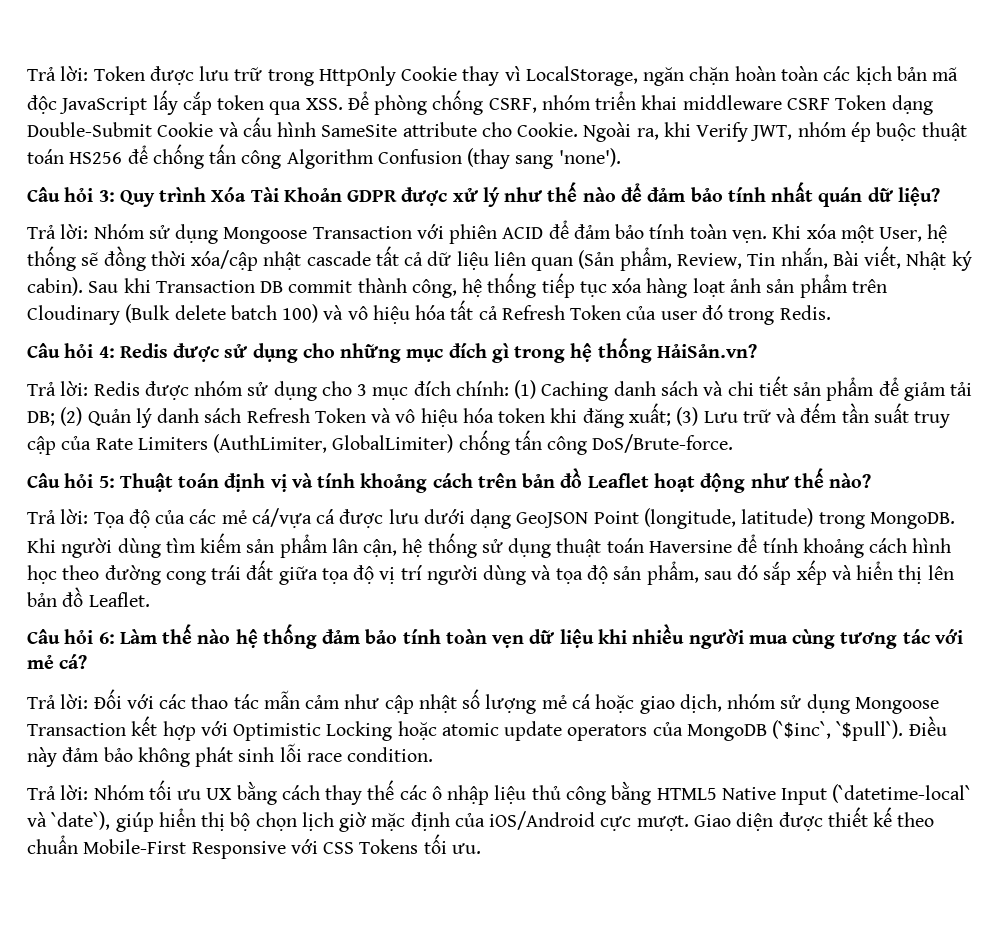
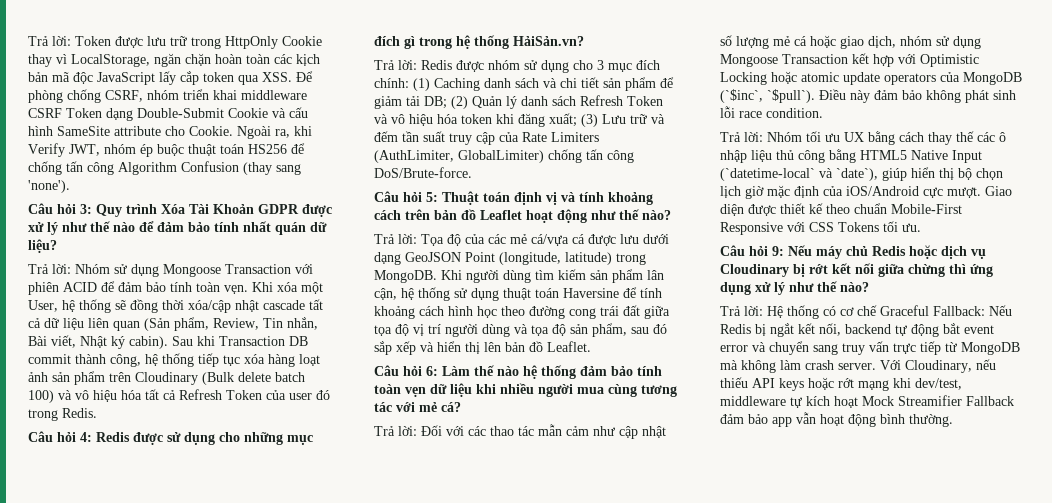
+ Câu hỏi 9: Nếu máy chủ Redis hoặc dịch vụ Cloudinary bị rớt kết nối giữa chừng thì ứng dụng xử lý như thế nào?
+ Trả lời: Hệ thống có cơ chế Graceful Fallback: Nếu Redis bị ngắt kết nối, backend tự động bắt event error và chuyển sang truy vấn trực tiếp từ MongoDB mà không làm crash server. Với Cloudinary, nếu thiếu API keys hoặc rớt mạng khi dev/test, middleware tự kích hoạt Mock Streamifier Fallback đảm bảo app vẫn hoạt động bình thường.

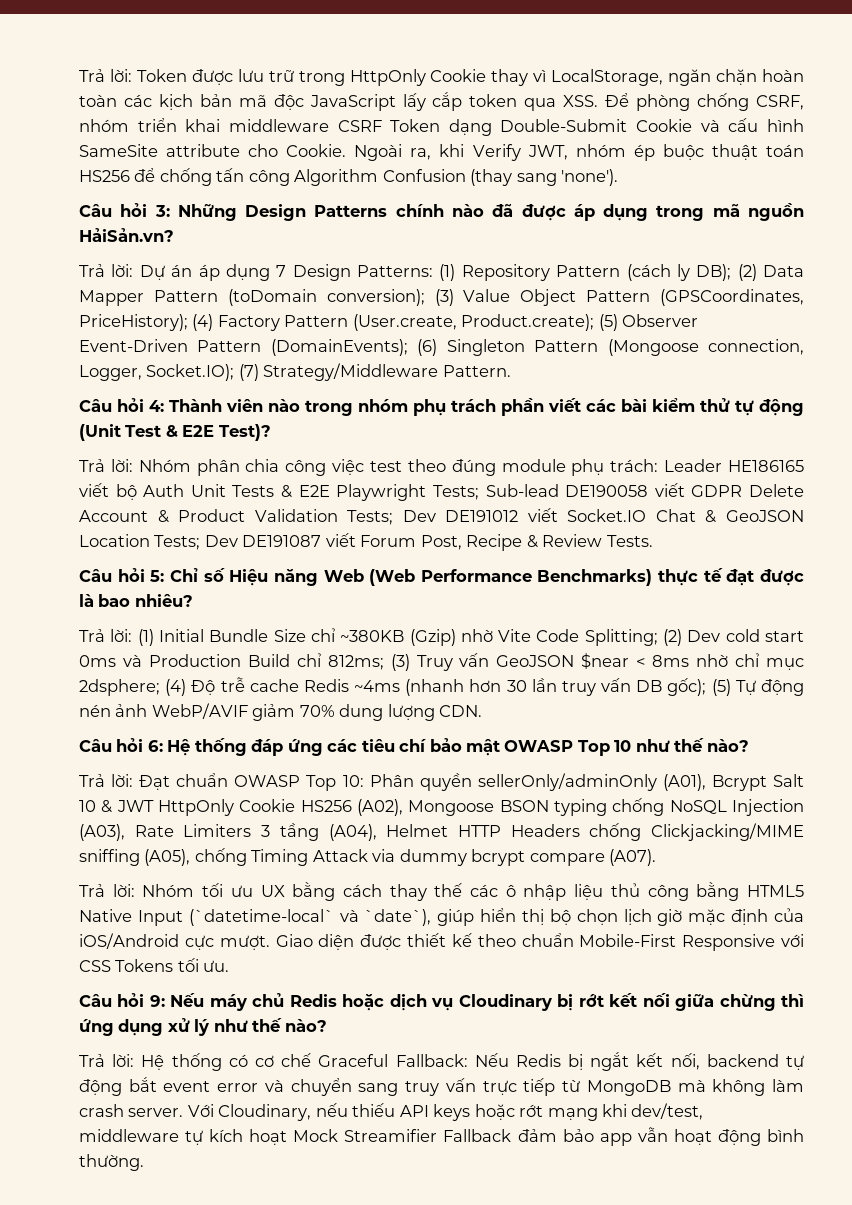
- Câu hỏi 3: Quy trình Xóa Tài Khoản GDPR được xử lý như thế nào để đảm bảo tính nhất quán dữ liệu?
- Trả lời: Nhóm sử dụng Mongoose Transaction với phiên ACID để đảm bảo tính toàn vẹn. Khi xóa một User, hệ thống sẽ đồng thời xóa/cập nhật cascade tất cả dữ liệu liên quan (Sản phẩm, Review, Tin nhắn, Bài viết, Nhật ký cabin). Sau khi Transaction DB commit thành công, hệ thống tiếp tục xóa hàng loạt ảnh sản phẩm trên Cloudinary (Bulk delete batch 100) và vô hiệu hóa tất cả Refresh Token của user đó trong Redis.
- Câu hỏi 4: Redis được sử dụng cho những mục đích gì trong hệ thống HảiSản.vn?
- Trả lời: Redis được nhóm sử dụng cho 3 mục đích chính: (1) Caching danh sách và chi tiết sản phẩm để giảm tải DB; (2) Quản lý danh sách Refresh Token và vô hiệu hóa token khi đăng xuất; (3) Lưu trữ và đếm tần suất truy cập của Rate Limiters (AuthLimiter, GlobalLimiter) chống tấn công DoS/Brute-force.
- Câu hỏi 5: Thuật toán định vị và tính khoảng cách trên bản đồ Leaflet hoạt động như thế nào?
- Trả lời: Tọa độ của các mẻ cá/vựa cá được lưu dưới dạng GeoJSON Point (longitude, latitude) trong MongoDB. Khi người dùng tìm kiếm sản phẩm lân cận, hệ thống sử dụng thuật toán Haversine để tính khoảng cách hình học theo đường cong trái đất giữa tọa độ vị trí người dùng và tọa độ sản phẩm, sau đó sắp xếp và hiển thị lên bản đồ Leaflet.
- Câu hỏi 6: Làm thế nào hệ thống đảm bảo tính toàn vẹn dữ liệu khi nhiều người mua cùng tương tác với mẻ cá?
- Trả lời: Đối với các thao tác mẫn cảm như cập nhật số lượng mẻ cá hoặc giao dịch, nhóm sử dụng Mongoose Transaction kết hợp với Optimistic Locking hoặc atomic update operators của MongoDB (`$inc`, `$pull`). Điều này đảm bảo không phát sinh lỗi race condition.
+ Câu hỏi 3: Những Design Patterns chính nào đã được áp dụng trong mã nguồn HảiSản.vn?
+ Trả lời: Dự án áp dụng 7 Design Patterns: (1) Repository Pattern (cách ly DB); (2) Data Mapper Pattern (toDomain conversion); (3) Value Object Pattern (GPSCoordinates, PriceHistory); (4) Factory Pattern (User.create, Product.create); (5) Observer Event-Driven Pattern (DomainEvents); (6) Singleton Pattern (Mongoose connection, Logger, Socket.IO); (7) Strategy/Middleware Pattern.
+ Câu hỏi 4: Thành viên nào trong nhóm phụ trách phần viết các bài kiểm thử tự động (Unit Test & E2E Test)?
+ Trả lời: Nhóm phân chia công việc test theo đúng module phụ trách: Leader HE186165 viết bộ Auth Unit Tests & E2E Playwright Tests; Sub-lead DE190058 viết GDPR Delete Account & Product Validation Tests; Dev DE191012 viết Socket.IO Chat & GeoJSON Location Tests; Dev DE191087 viết Forum Post, Recipe & Review Tests.
+ Câu hỏi 5: Chỉ số Hiệu năng Web (Web Performance Benchmarks) thực tế đạt được là bao nhiêu?
+ Trả lời: (1) Initial Bundle Size chỉ ~380KB (Gzip) nhờ Vite Code Splitting; (2) Dev cold start 0ms và Production Build chỉ 812ms; (3) Truy vấn GeoJSON $near < 8ms nhờ chỉ mục 2dsphere; (4) Độ trễ cache Redis ~4ms (nhanh hơn 30 lần truy vấn DB gốc); (5) Tự động nén ảnh WebP/AVIF giảm 70% dung lượng CDN.
+ Câu hỏi 6: Hệ thống đáp ứng các tiêu chí bảo mật OWASP Top 10 như thế nào?
+ Trả lời: Đạt chuẩn OWASP Top 10: Phân quyền sellerOnly/adminOnly (A01), Bcrypt Salt 10 & JWT HttpOnly Cookie HS256 (A02), Mongoose BSON typing chống NoSQL Injection (A03), Rate Limiters 3 tầng (A04), Helmet HTTP Headers chống Clickjacking/MIME sniffing (A05), chống Timing Attack via dummy bcrypt compare (A07).

